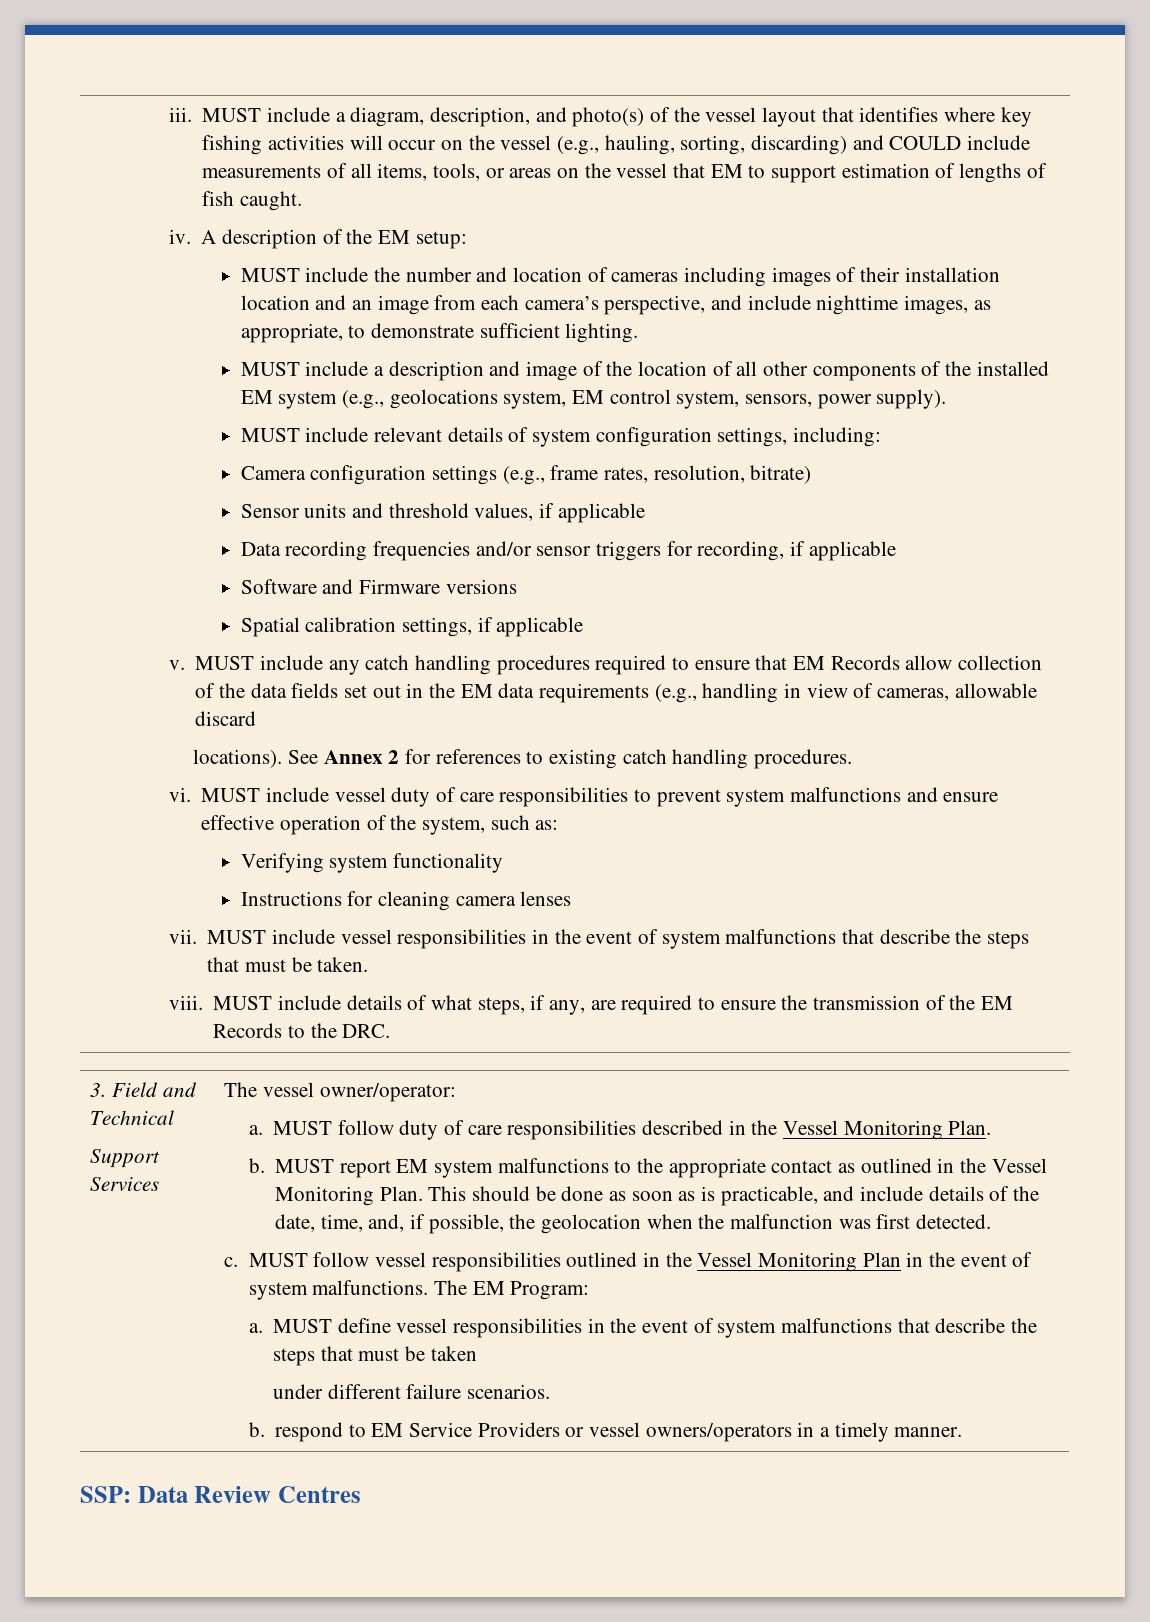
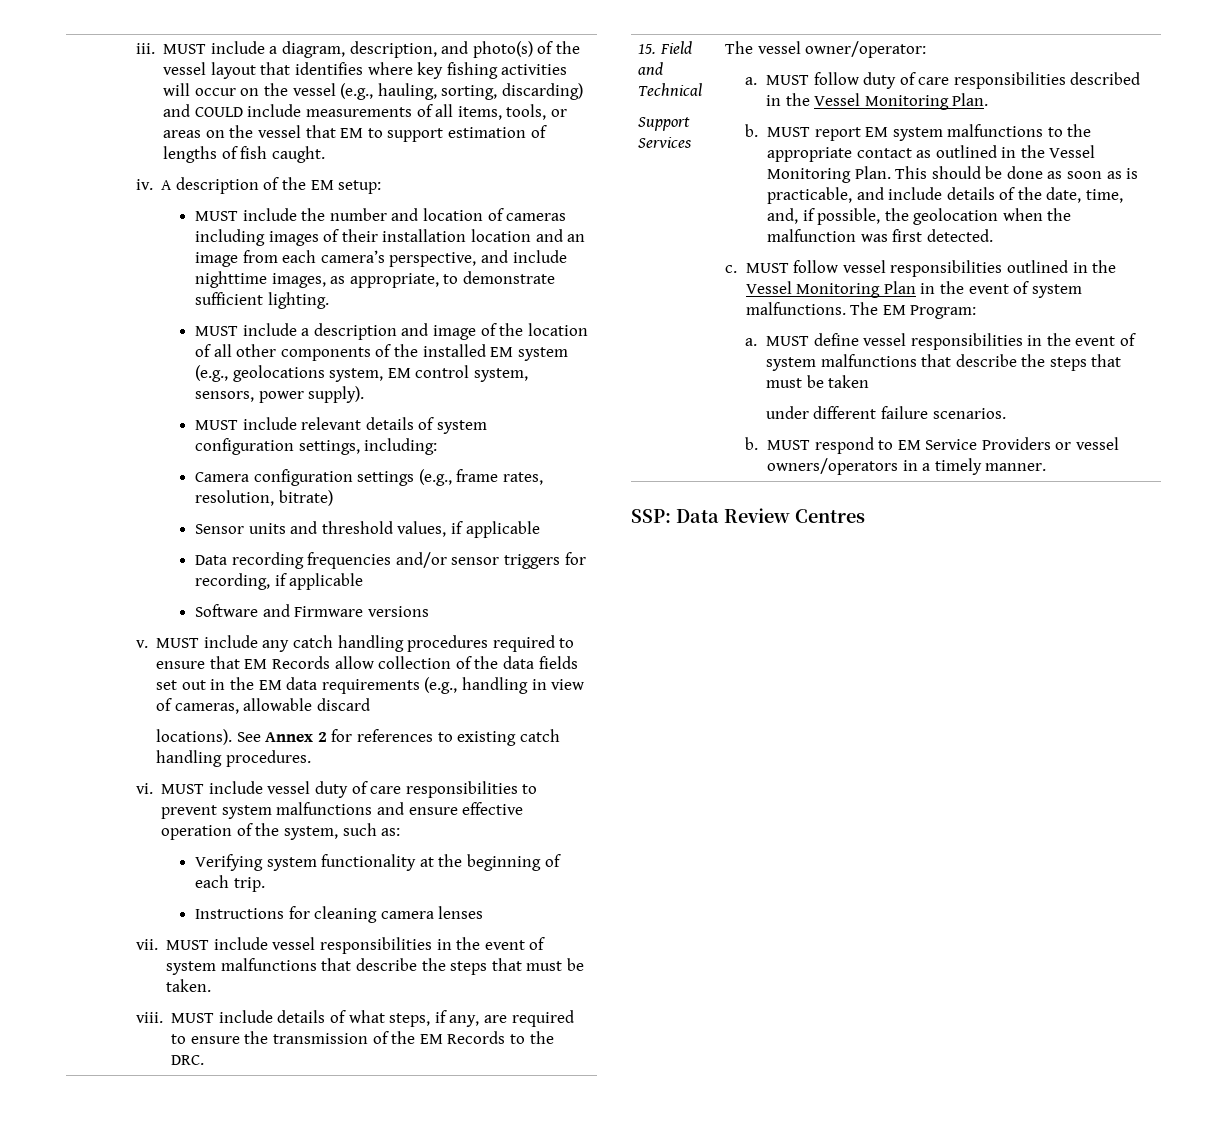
- Spatial calibration settings, if applicable
- Verifying system functionality
+ Verifying system functionality at the beginning of each trip.
- 3. Field and Technical
+ 15. Field and Technical
- b. respond to EM Service Providers or vessel owners/operators in a timely manner.
+ b. MUST respond to EM Service Providers or vessel owners/operators in a timely manner.

